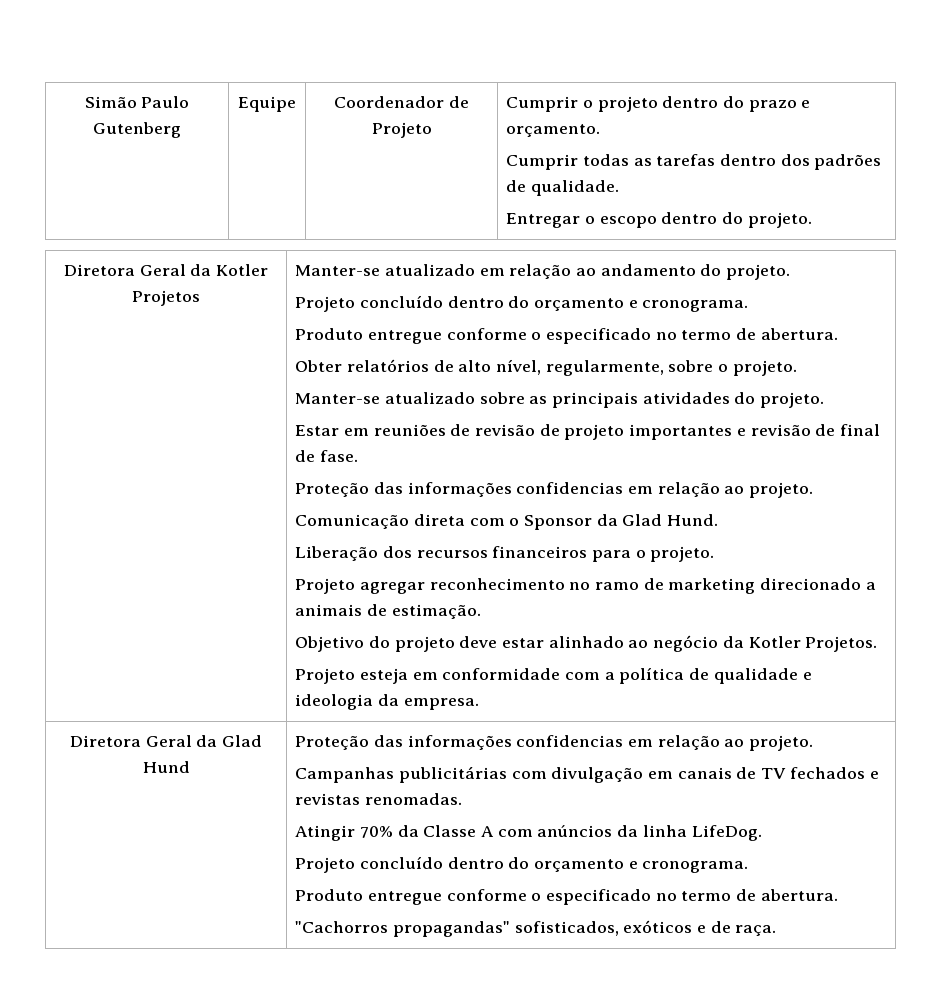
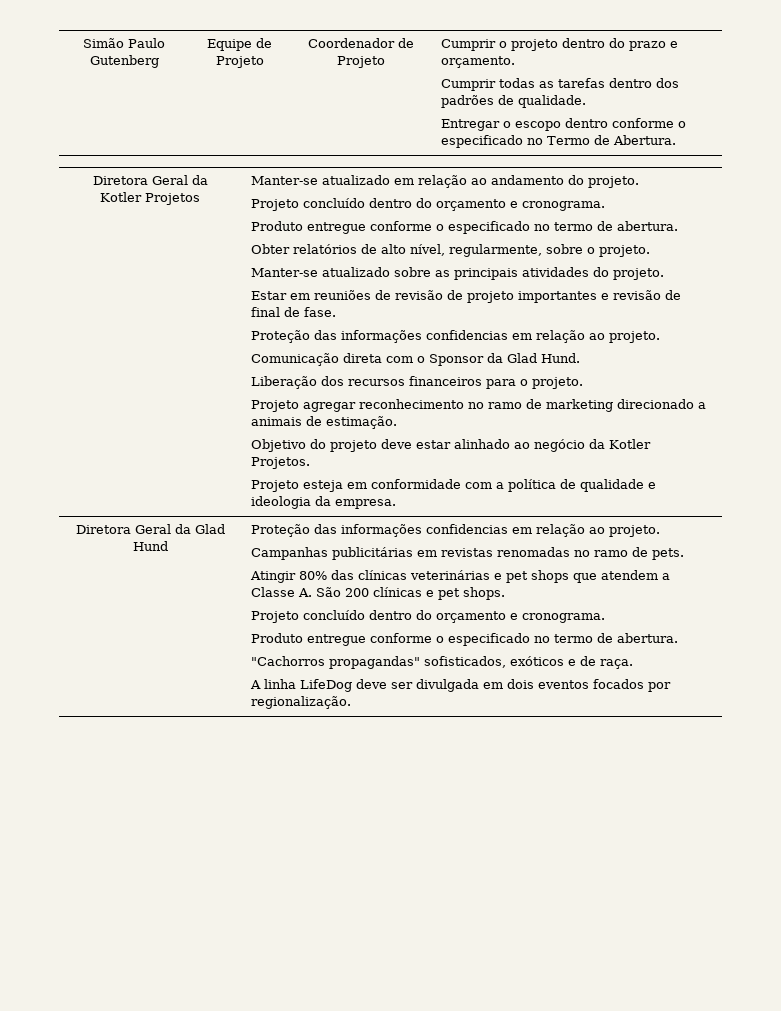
- Simão Paulo Gutenberg | Equipe | Coordenador de Projeto | Cumprir o projeto dentro do prazo e orçamento.
+ Simão Paulo Gutenberg | Equipe de Projeto | Coordenador de Projeto | Cumprir o projeto dentro do prazo e orçamento.
  Cumprir todas as tarefas dentro dos padrões de qualidade.
- Entregar o escopo dentro do projeto.
+ Entregar o escopo dentro conforme o especificado no Termo de Abertura.
- Campanhas publicitárias com divulgação em canais de TV fechados e revistas renomadas.
- Atingir 70% da Classe A com anúncios da linha LifeDog.
+ Campanhas publicitárias em revistas renomadas no ramo de pets.
+ Atingir 80% das clínicas veterinárias e pet shops que atendem a Classe A. São 200 clínicas e pet shops.
+ A linha LifeDog deve ser divulgada em dois eventos focados por regionalização.

